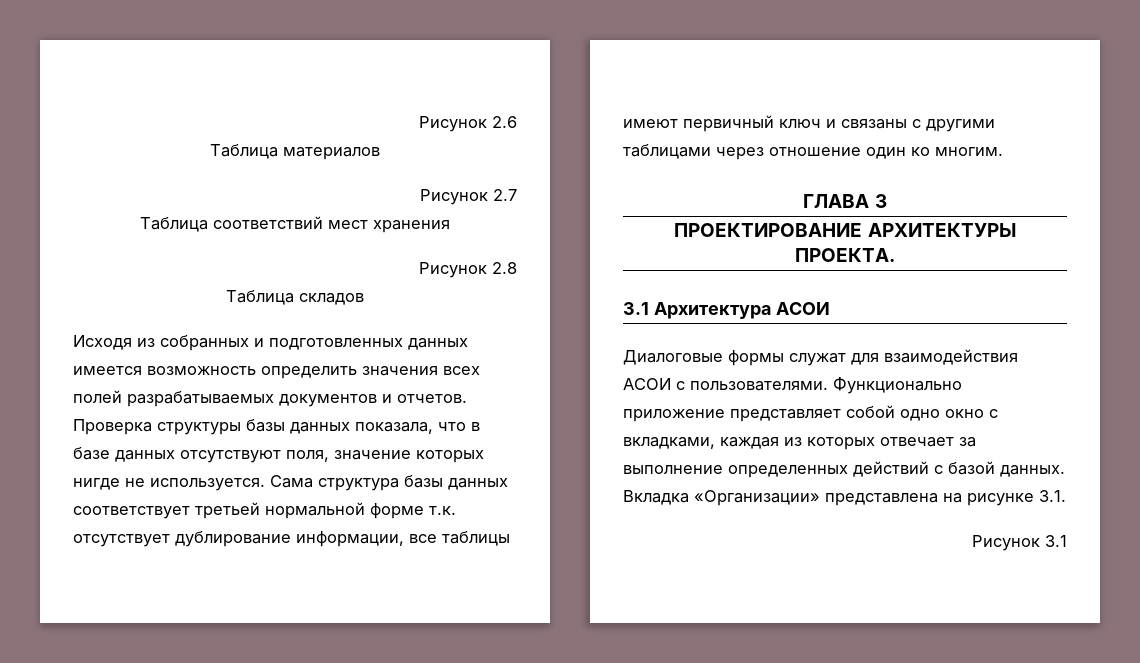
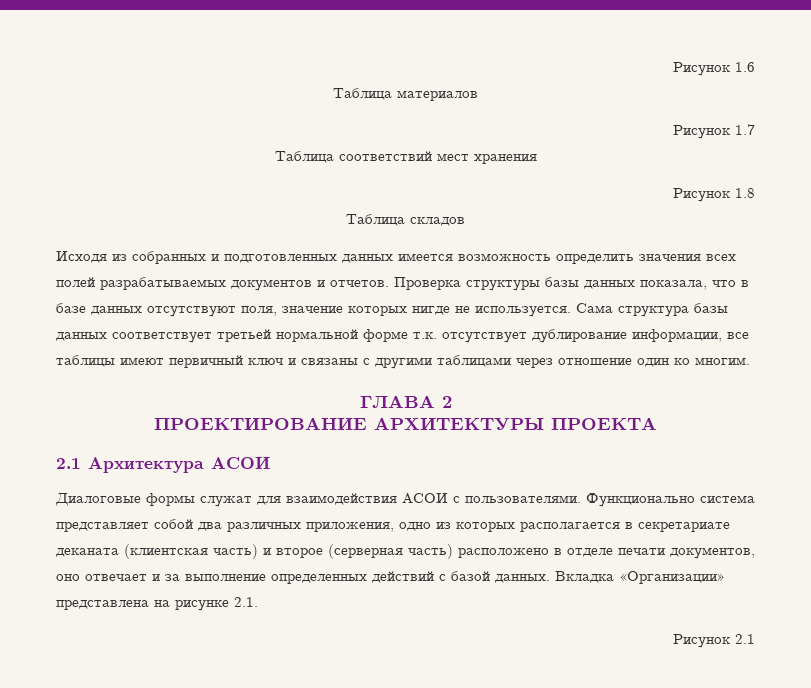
- Рисунок 2.6
+ Рисунок 1.6
- Рисунок 2.7
+ Рисунок 1.7
- Рисунок 2.8
+ Рисунок 1.8
- ГЛАВА 3
+ ГЛАВА 2
- ПРОЕКТИРОВАНИЕ АРХИТЕКТУРЫ ПРОЕКТА.
- 3.1 Архитектура АСОИ
+ ПРОЕКТИРОВАНИЕ АРХИТЕКТУРЫ ПРОЕКТА
+ 2.1 Архитектура АСОИ
- Функционально приложение представляет собой одно окно с вкладками, каждая из которых отвечает за выполнение определенных действий с базой данных.
+ Функционально система представляет собой два различных приложения, одно из которых располагается в секретариате деканата (клиентская часть) и второе (серверная часть) расположено в отделе печати документов, оно отвечает и за выполнение определенных действий с базой данных.
- Вкладка «Организации» представлена на рисунке 3.1.
- Рисунок 3.1
+ Вкладка «Организации» представлена на рисунке 2.1.
+ Рисунок 2.1

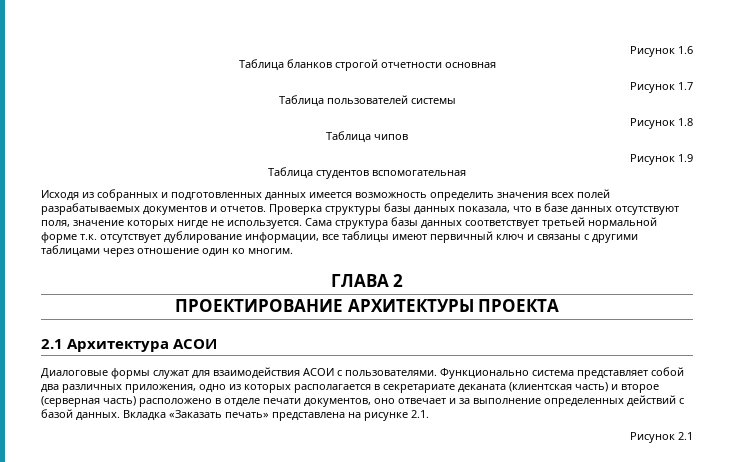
- Таблица материалов
+ Таблица бланков строгой отчетности основная
- Таблица соответствий мест хранения
+ Таблица пользователей системы
- Таблица складов
+ Таблица чипов
+ Рисунок 1.9
+ Таблица студентов вспомогательная
- Вкладка «Организации» представлена на рисунке 2.1.
+ Вкладка «Заказать печать» представлена на рисунке 2.1.

